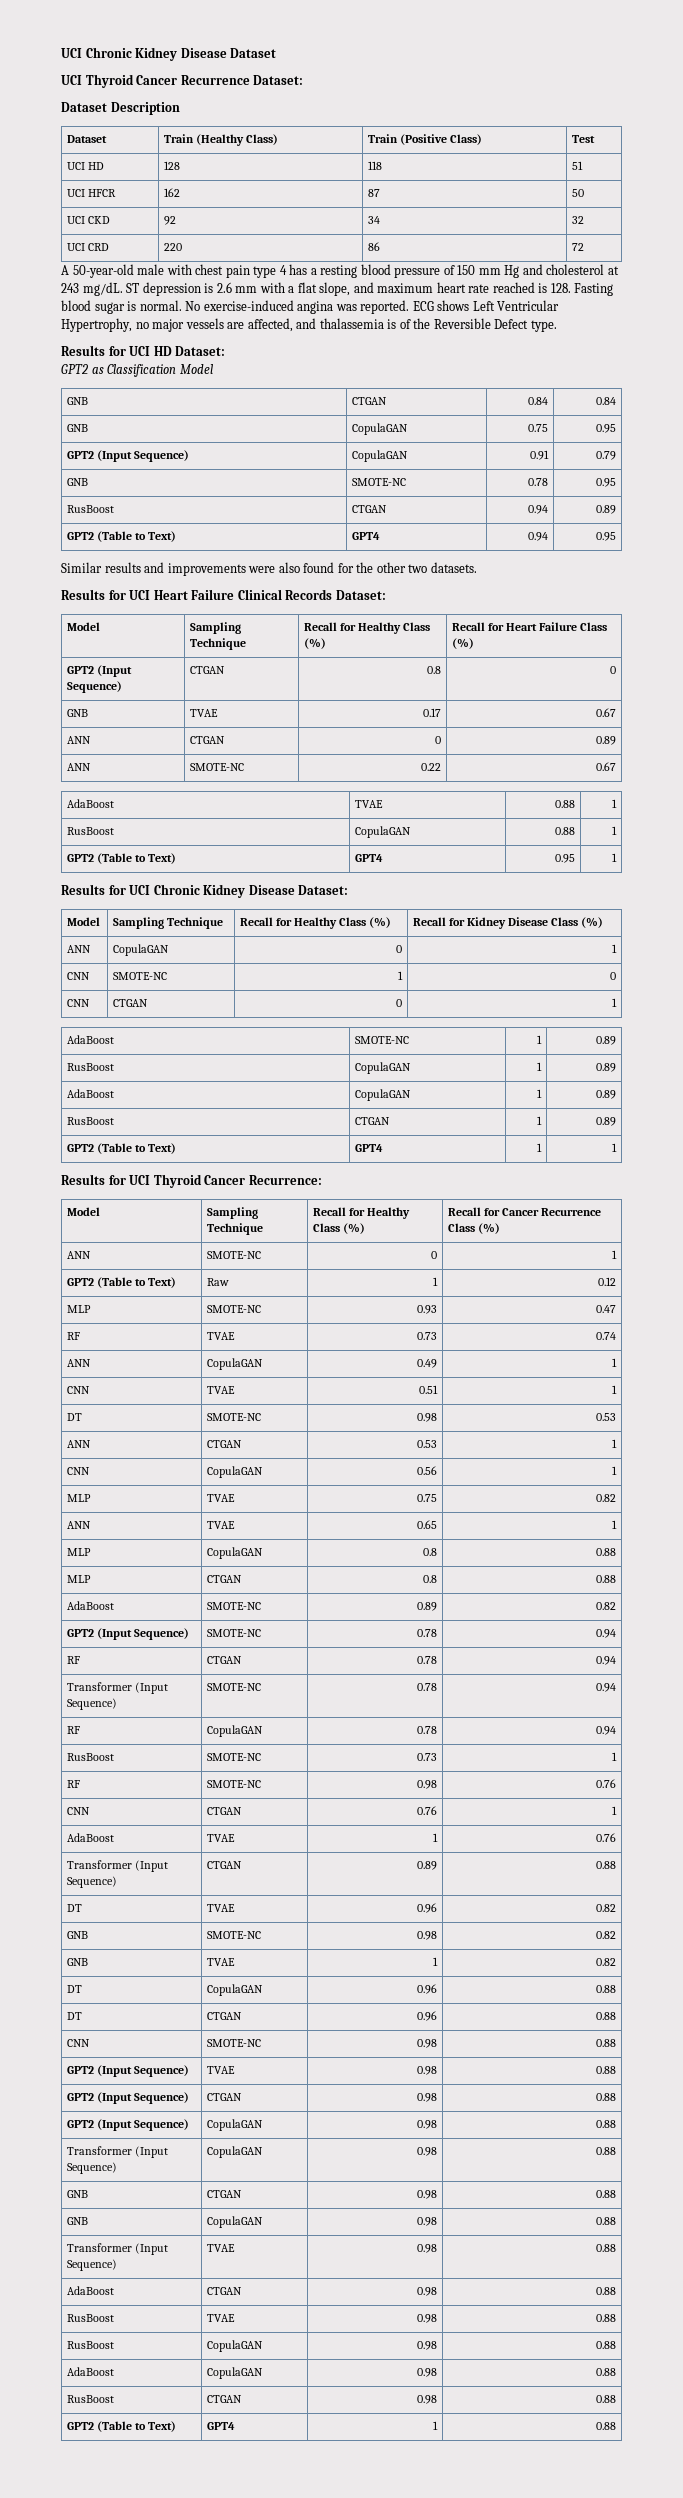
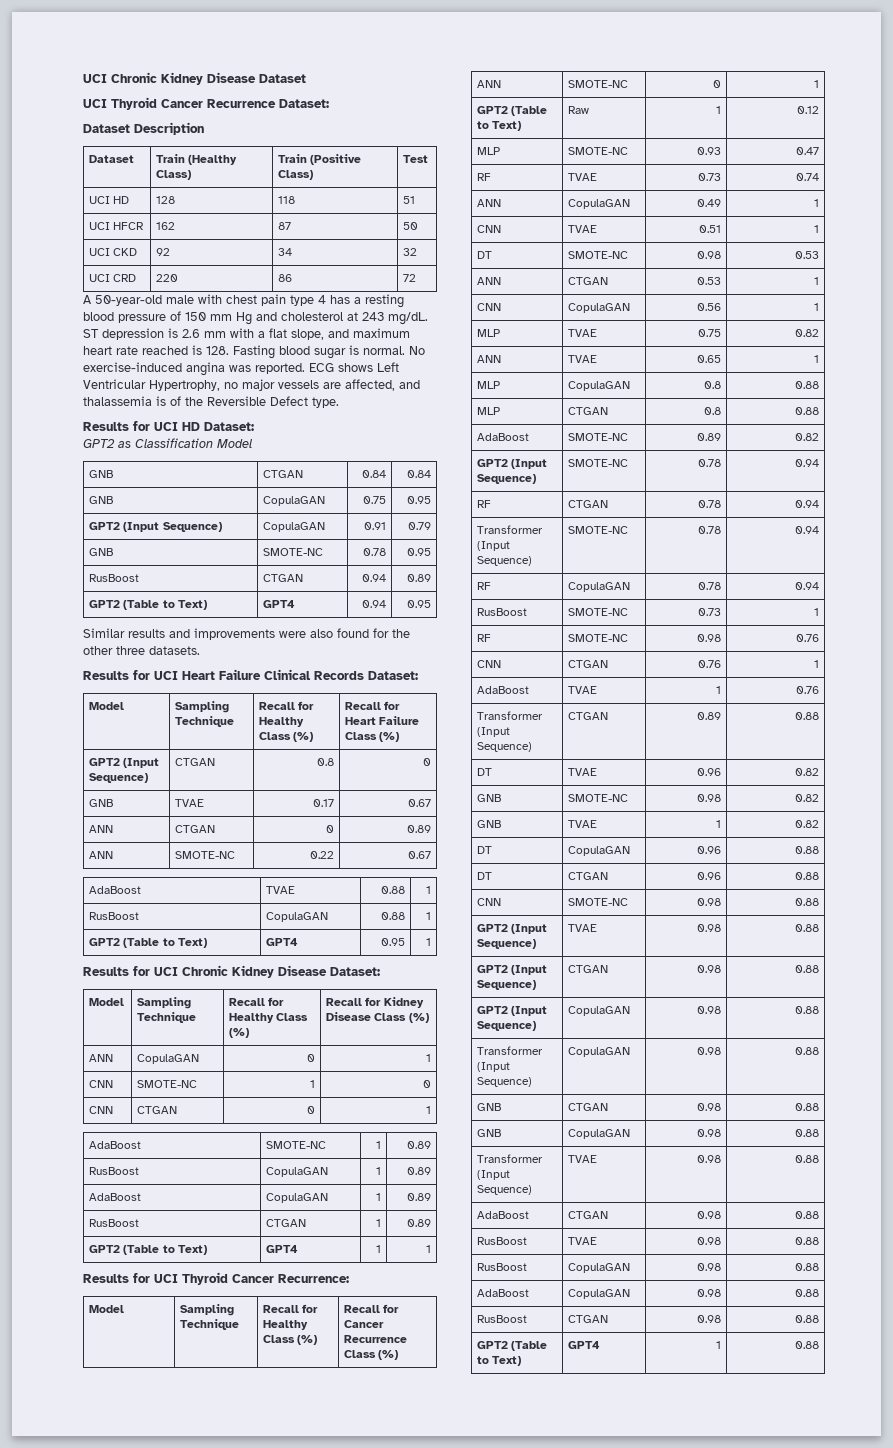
- Similar results and improvements were also found for the other two datasets.
+ Similar results and improvements were also found for the other three datasets.

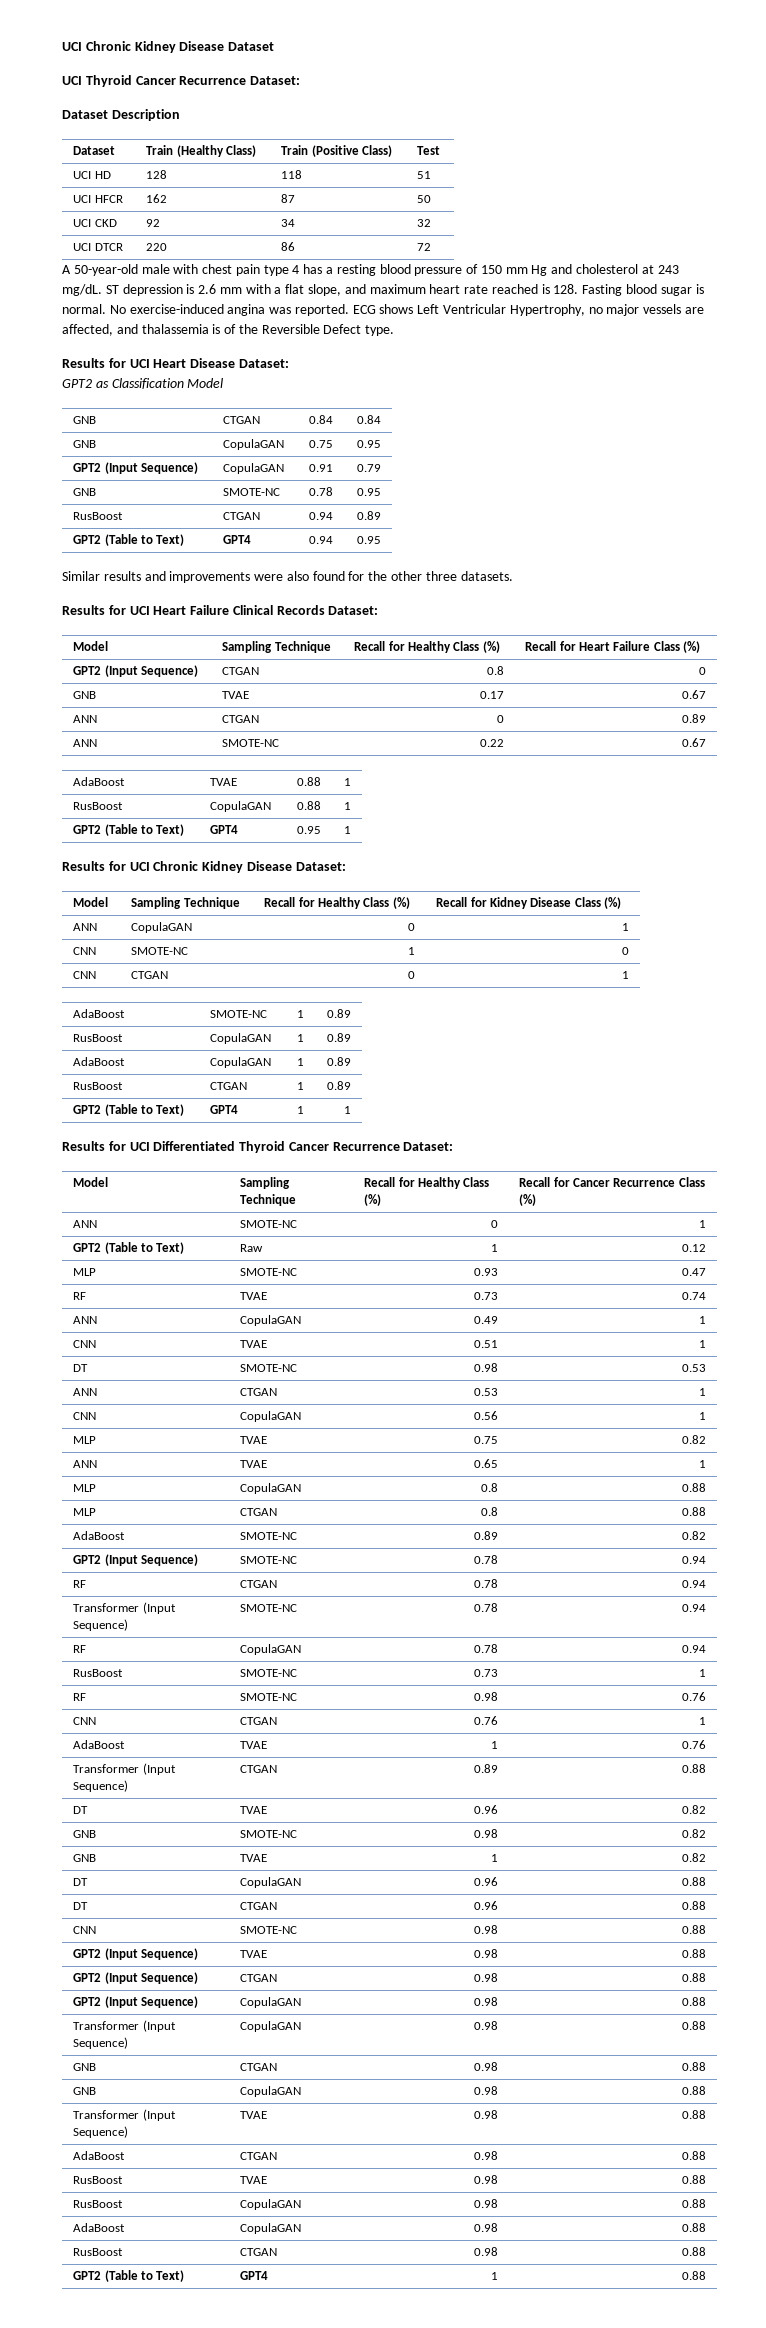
- UCI CRD | 220 | 86 | 72
+ UCI DTCR | 220 | 86 | 72
- Results for UCI HD Dataset:
+ Results for UCI Heart Disease Dataset:
- Results for UCI Thyroid Cancer Recurrence:
+ Results for UCI Differentiated Thyroid Cancer Recurrence Dataset:

